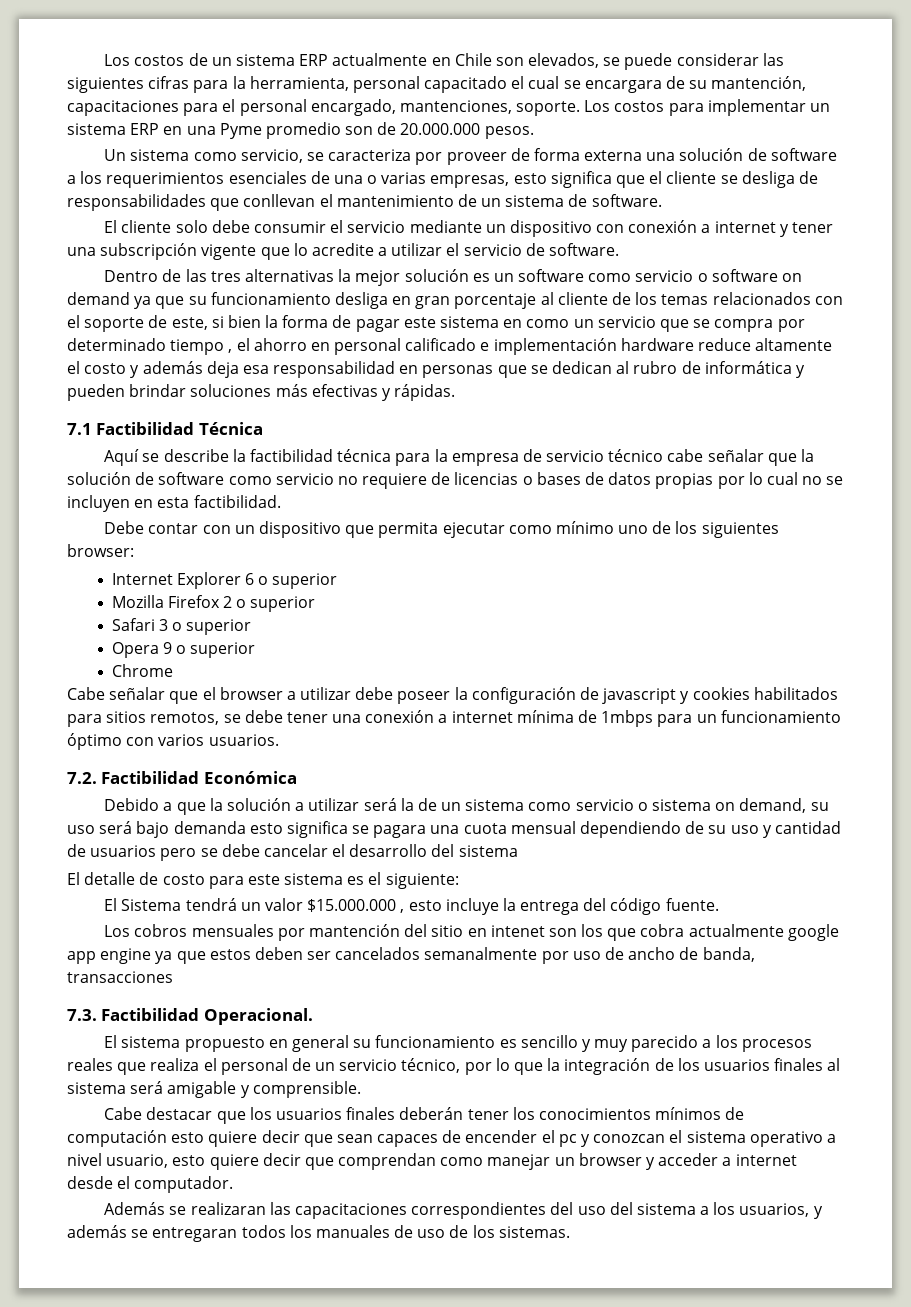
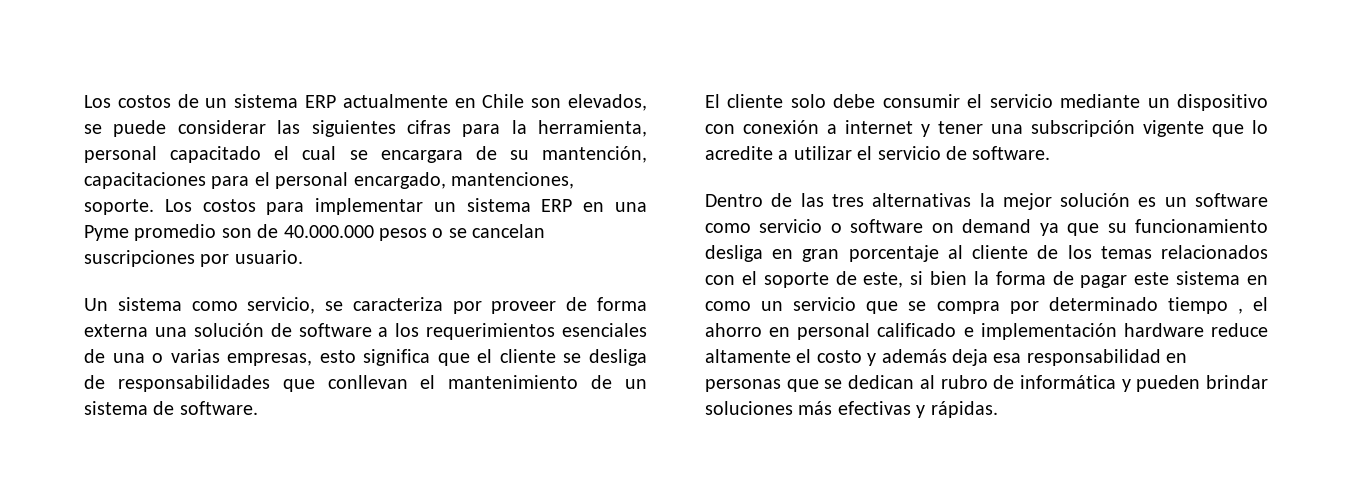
- Los costos para implementar un sistema ERP en una Pyme promedio son de 20.000.000 pesos.
+ Los costos para implementar un sistema ERP en una Pyme promedio son de 40.000.000 pesos o se cancelan suscripciones por usuario.
- 7.1 Factibilidad Técnica
- Aquí se describe la factibilidad técnica para la empresa de servicio técnico cabe señalar que la solución de software como servicio no requiere de licencias o bases de datos propias por lo cual no se incluyen en esta factibilidad.
- Debe contar con un dispositivo que permita ejecutar como mínimo uno de los siguientes browser:
- Internet Explorer 6 o superior
- Mozilla Firefox 2 o superior
- Safari 3 o superior
- Opera 9 o superior
- Chrome
- Cabe señalar que el browser a utilizar debe poseer la configuración de javascript y cookies habilitados para sitios remotos, se debe tener una conexión a internet mínima de 1mbps para un funcionamiento óptimo con varios usuarios.
- 7.2. Factibilidad Económica
- Debido a que la solución a utilizar será la de un sistema como servicio o sistema on demand, su uso será bajo demanda esto significa se pagara una cuota mensual dependiendo de su uso y cantidad de usuarios pero se debe cancelar el desarrollo del sistema
- El detalle de costo para este sistema es el siguiente:
- El Sistema tendrá un valor $15.000.000 , esto incluye la entrega del código fuente.
- Los cobros mensuales por mantención del sitio en intenet son los que cobra actualmente google app engine ya que estos deben ser cancelados semanalmente por uso de ancho de banda, transacciones
- 7.3. Factibilidad Operacional.
- El sistema propuesto en general su funcionamiento es sencillo y muy parecido a los procesos reales que realiza el personal de un servicio técnico, por lo que la integración de los usuarios finales al sistema será amigable y comprensible.
- Cabe destacar que los usuarios finales deberán tener los conocimientos mínimos de computación esto quiere decir que sean capaces de encender el pc y conozcan el sistema operativo a nivel usuario, esto quiere decir que comprendan como manejar un browser y acceder a internet desde el computador.
- Además se realizaran las capacitaciones correspondientes del uso del sistema a los usuarios, y además se entregaran todos los manuales de uso de los sistemas.

